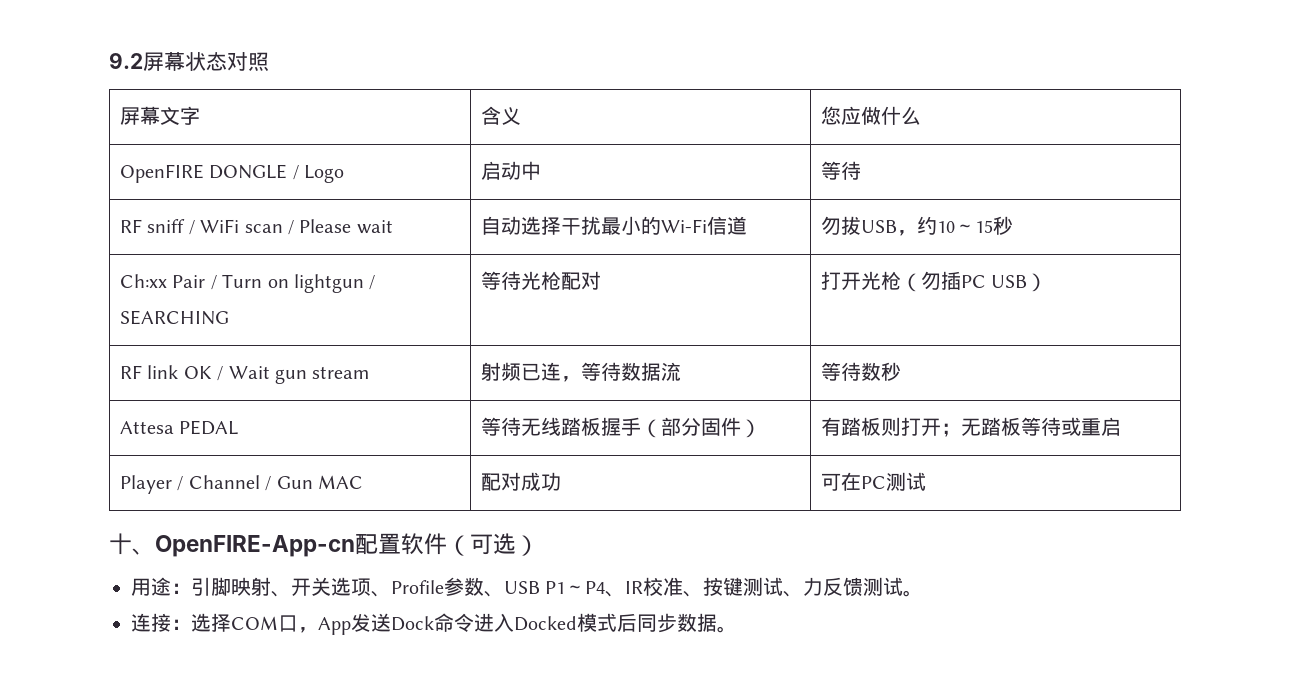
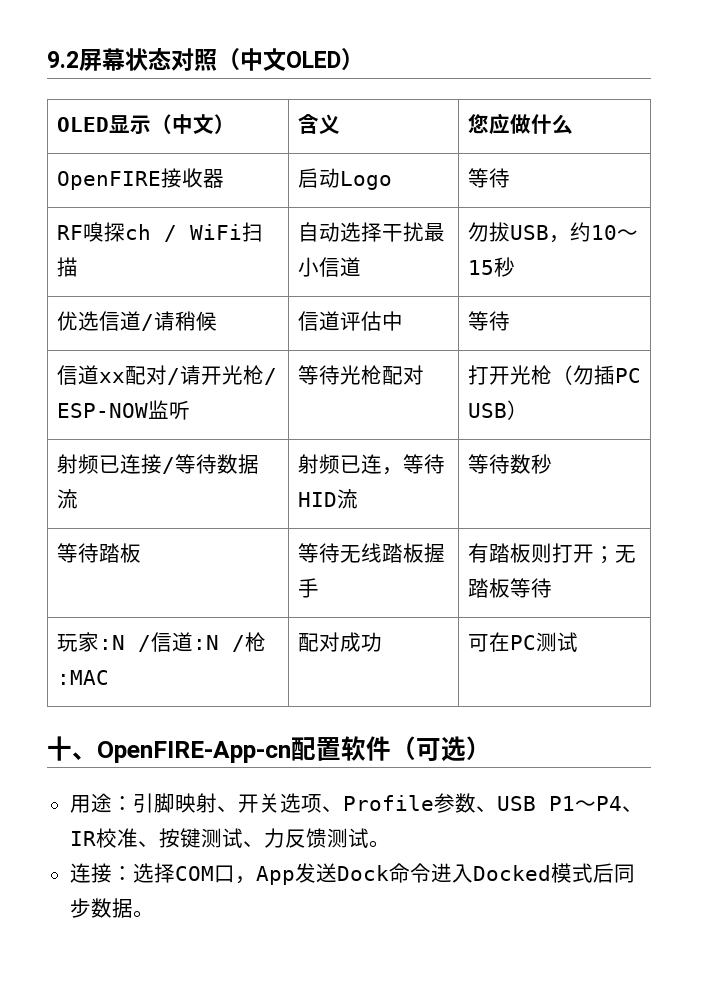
- 9.2屏幕状态对照
- 屏幕文字 | 含义 | 您应做什么
+ 9.2屏幕状态对照（中文OLED）
+ OLED显示（中文） | 含义 | 您应做什么
- OpenFIRE DONGLE / Logo | 启动中 | 等待
+ OpenFIRE接收器 | 启动Logo | 等待
- RF sniff / WiFi scan / Please wait | 自动选择干扰最小的Wi-Fi信道 | 勿拔USB，约10～15秒
+ RF嗅探ch / WiFi扫描 | 自动选择干扰最小信道 | 勿拔USB，约10～15秒
- Ch:xx Pair / Turn on lightgun / SEARCHING | 等待光枪配对 | 打开光枪（勿插PC USB）
+ 优选信道/请稍候 | 信道评估中 | 等待
+ 信道xx配对/请开光枪/ ESP-NOW监听 | 等待光枪配对 | 打开光枪（勿插PC USB）
- RF link OK / Wait gun stream | 射频已连，等待数据流 | 等待数秒
+ 射频已连接/等待数据流 | 射频已连，等待HID流 | 等待数秒
- Attesa PEDAL | 等待无线踏板握手（部分固件） | 有踏板则打开；无踏板等待或重启
- Player / Channel / Gun MAC | 配对成功 | 可在PC测试
+ 等待踏板 | 等待无线踏板握手 | 有踏板则打开；无踏板等待
+ 玩家:N /信道:N /枪:MAC | 配对成功 | 可在PC测试

